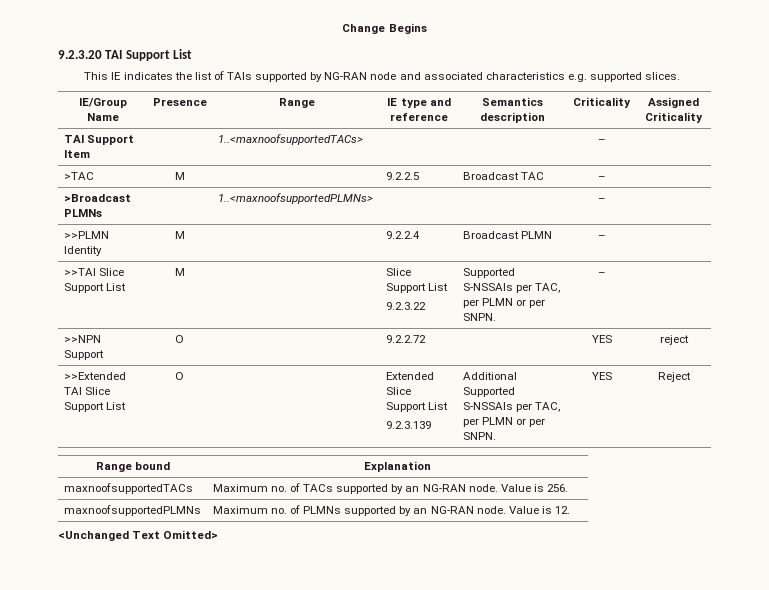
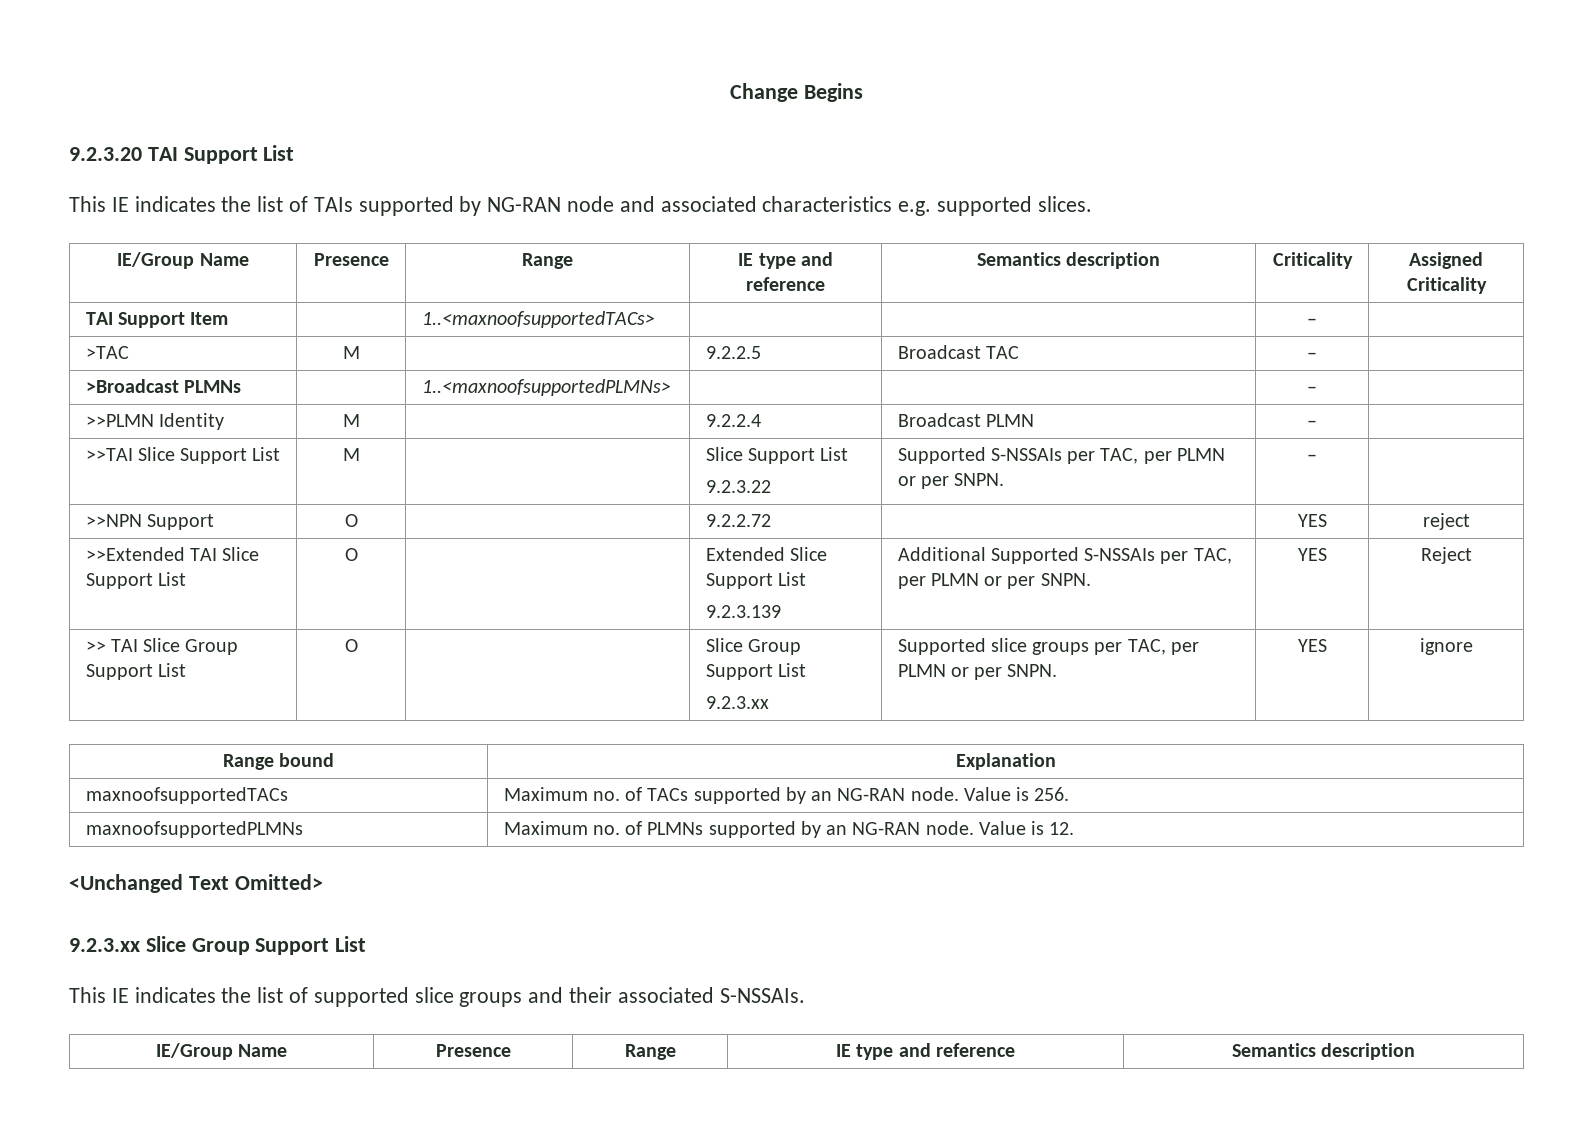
+ >> TAI Slice Group Support List | O | | Slice Group Support List
+ 9.2.3.xx | Supported slice groups per TAC, per PLMN or per SNPN. | YES | ignore
+ 9.2.3.xx Slice Group Support List
+ This IE indicates the list of supported slice groups and their associated S-NSSAIs.
+ IE/Group Name | Presence | Range | IE type and reference | Semantics description

